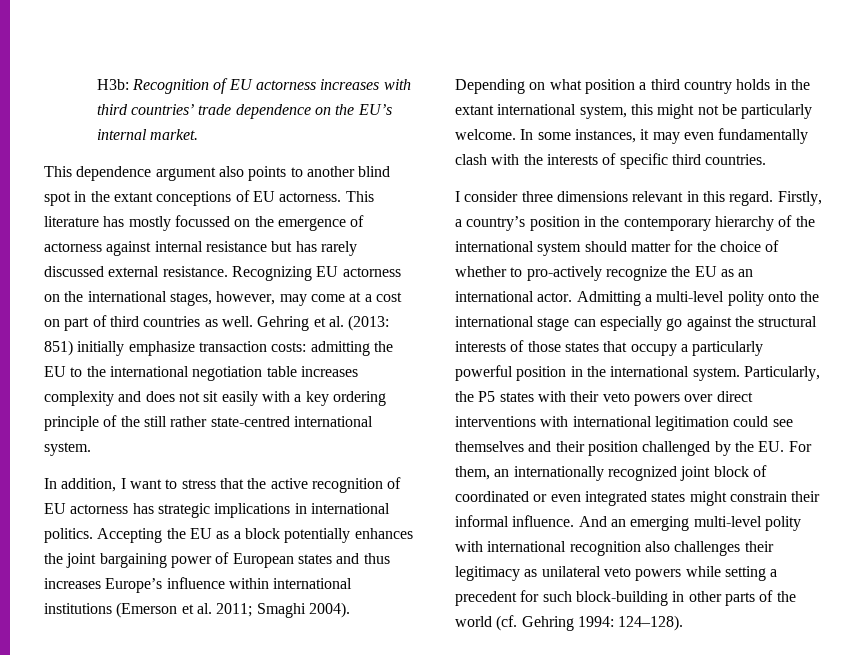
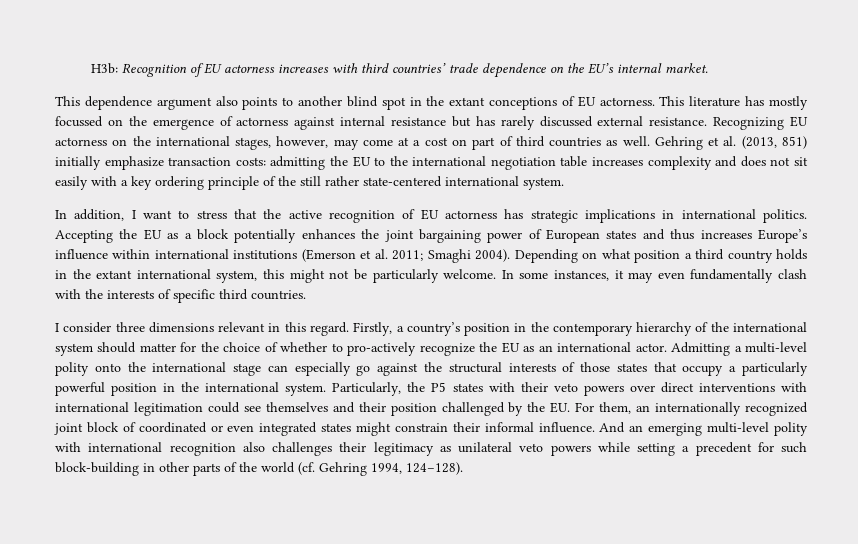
- Gehring et al. (2013: 851) initially emphasize transaction costs: admitting the EU to the international negotiation table increases complexity and does not sit easily with a key ordering principle of the still rather state-centred international system.
+ Gehring et al. (2013, 851) initially emphasize transaction costs: admitting the EU to the international negotiation table increases complexity and does not sit easily with a key ordering principle of the still rather state-centered international system.
- And an emerging multi-level polity with international recognition also challenges their legitimacy as unilateral veto powers while setting a precedent for such block-building in other parts of the world (cf. Gehring 1994: 124–128).
+ And an emerging multi-level polity with international recognition also challenges their legitimacy as unilateral veto powers while setting a precedent for such block-building in other parts of the world (cf. Gehring 1994, 124–128).

